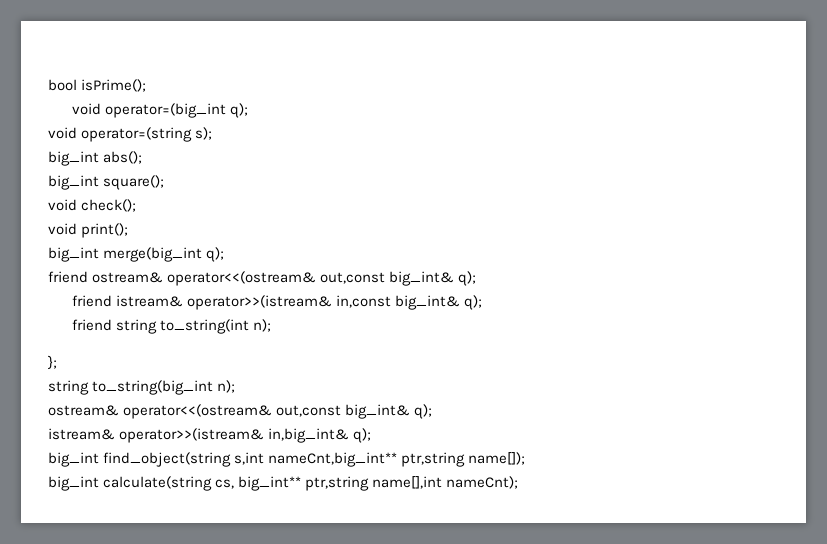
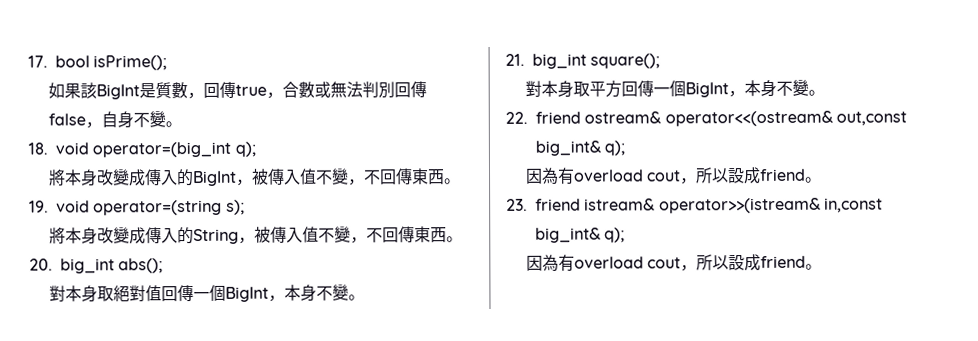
- bool isPrime();
+ 17. bool isPrime();
- void operator=(big_int q);
- void operator=(string s);
- big_int abs();
- big_int square();
- void check();
- void print();
- big_int merge(big_int q);
- friend ostream& operator<<(ostream& out,const big_int& q);
- friend istream& operator>>(istream& in,const big_int& q);
- friend string to_string(int n);
- };
- string to_string(big_int n);
- ostream& operator<<(ostream& out,const big_int& q);
- istream& operator>>(istream& in,big_int& q);
- big_int find_object(string s,int nameCnt,big_int** ptr,string name[]);
- big_int calculate(string cs, big_int** ptr,string name[],int nameCnt);
+ 如果該BigInt是質數，回傳true，合數或無法判別回傳false，自身不變。
+ 18. void operator=(big_int q);
+ 將本身改變成傳入的BigInt，被傳入值不變，不回傳東西。
+ 19. void operator=(string s);
+ 將本身改變成傳入的String，被傳入值不變，不回傳東西。
+ 20. big_int abs();
+ 對本身取絕對值回傳一個BigInt，本身不變。
+ 21. big_int square();
+ 對本身取平方回傳一個BigInt，本身不變。
+ 22. friend ostream& operator<<(ostream& out,const big_int& q);
+ 因為有overload cout，所以設成friend。
+ 23. friend istream& operator>>(istream& in,const big_int& q);
+ 因為有overload cout，所以設成friend。

